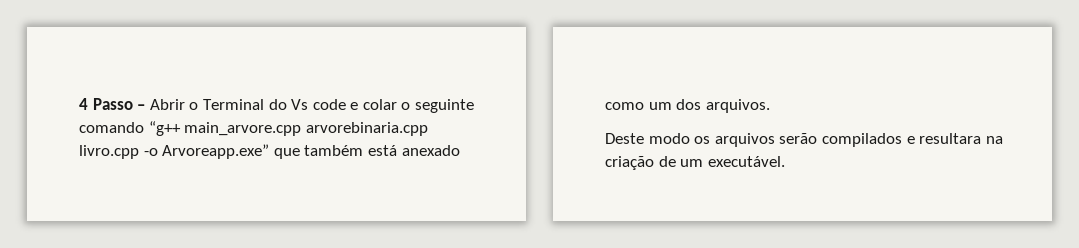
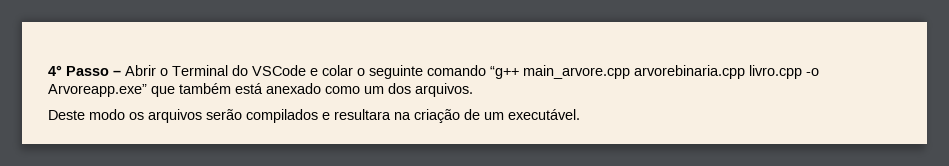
- 4 Passo – Abrir o Terminal do Vs code e colar o seguinte comando “g++ main_arvore.cpp arvorebinaria.cpp livro.cpp -o Arvoreapp.exe” que também está anexado como um dos arquivos.
+ 4° Passo – Abrir o Terminal do VSCode e colar o seguinte comando “g++ main_arvore.cpp arvorebinaria.cpp livro.cpp -o Arvoreapp.exe” que também está anexado como um dos arquivos.

